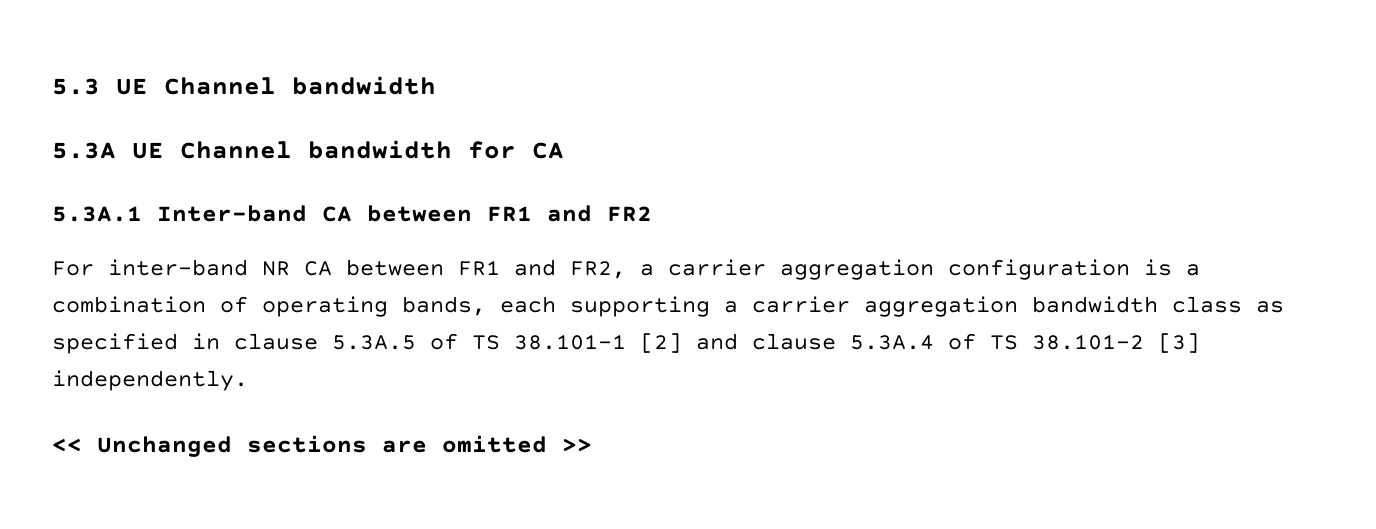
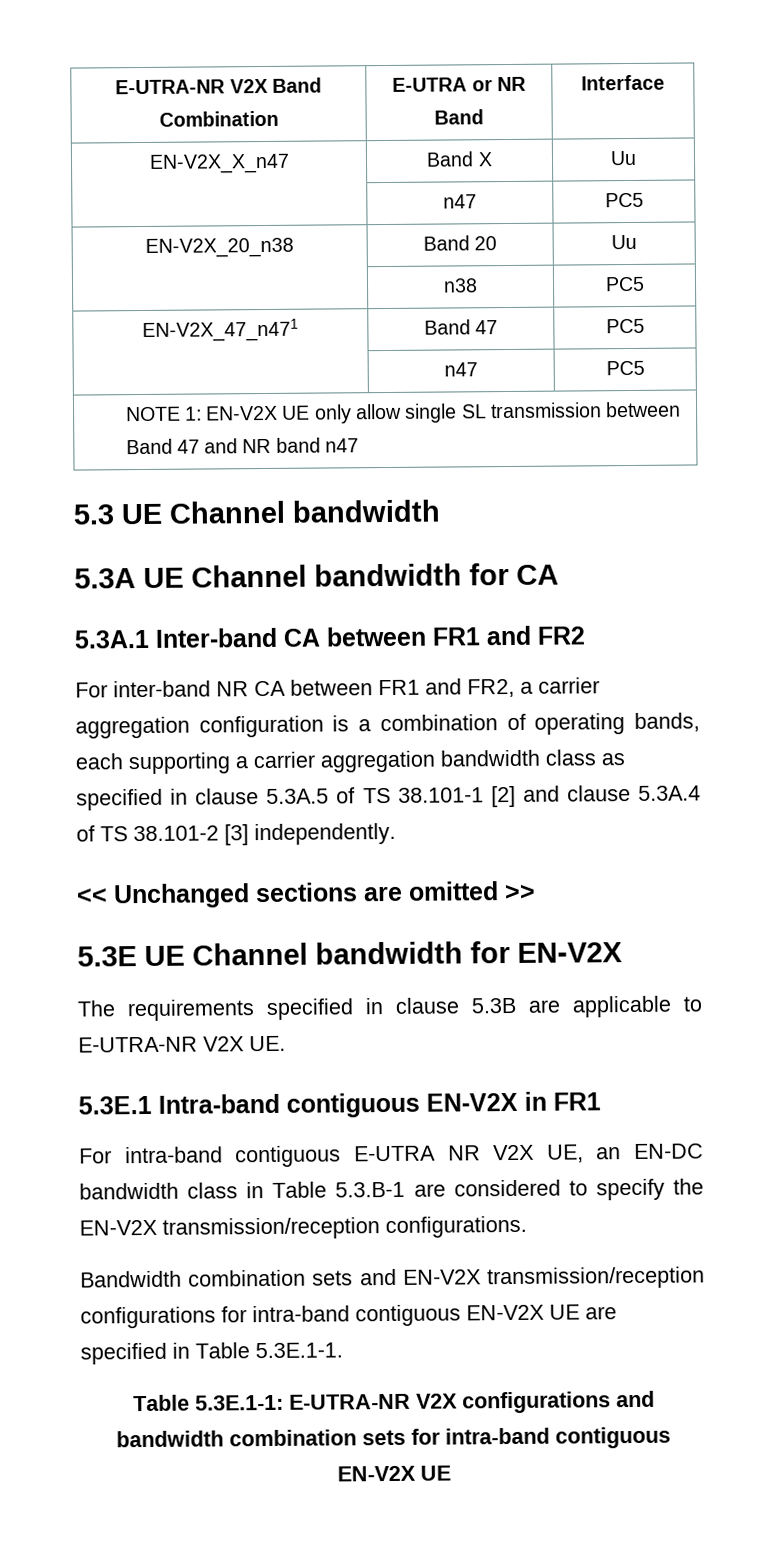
+ E-UTRA-NR V2X Band Combination | E-UTRA or NR Band | Interface
+ EN-V2X_X_n47 | Band X | Uu
+ | n47 | PC5
+ EN-V2X_20_n38 | Band 20 | Uu
+ | n38 | PC5
+ EN-V2X_47_n471 | Band 47 | PC5
+ | n47 | PC5
+ NOTE 1: EN-V2X UE only allow single SL transmission between Band 47 and NR band n47
+ 5.3E UE Channel bandwidth for EN-V2X
+ The requirements specified in clause 5.3B are applicable to E-UTRA-NR V2X UE.
+ 5.3E.1 Intra-band contiguous EN-V2X in FR1
+ For intra-band contiguous E-UTRA NR V2X UE, an EN-DC bandwidth class in Table 5.3.B-1 are considered to specify the EN-V2X transmission/reception configurations.
+ Bandwidth combination sets and EN-V2X transmission/reception configurations for intra-band contiguous EN-V2X UE are specified in Table 5.3E.1-1.
+ Table 5.3E.1-1: E-UTRA-NR V2X configurations and bandwidth combination sets for intra-band contiguous EN-V2X UE

